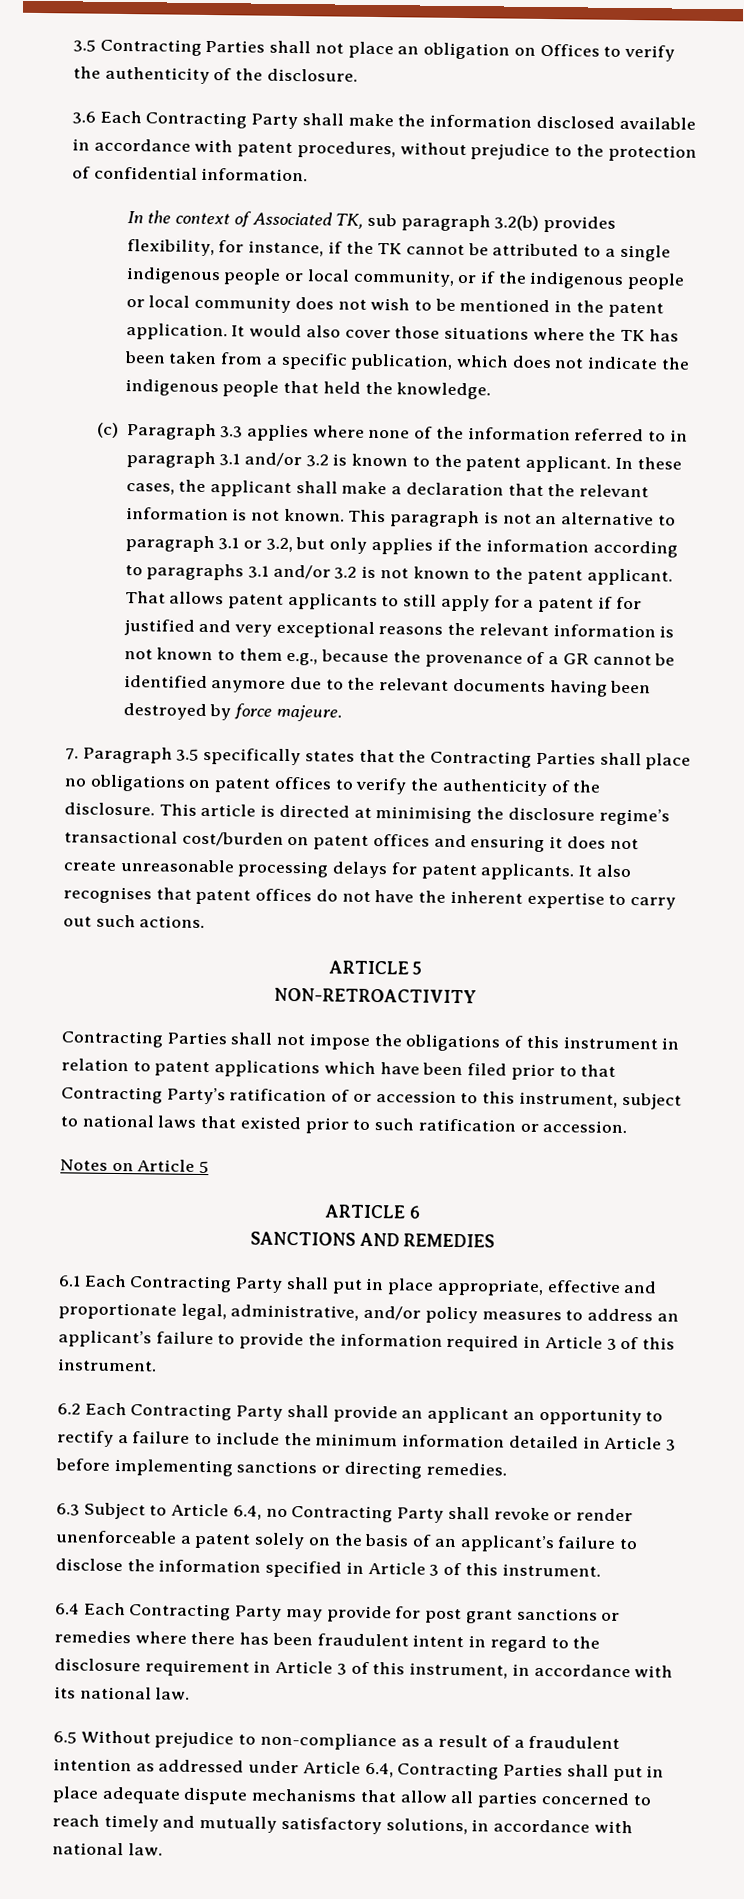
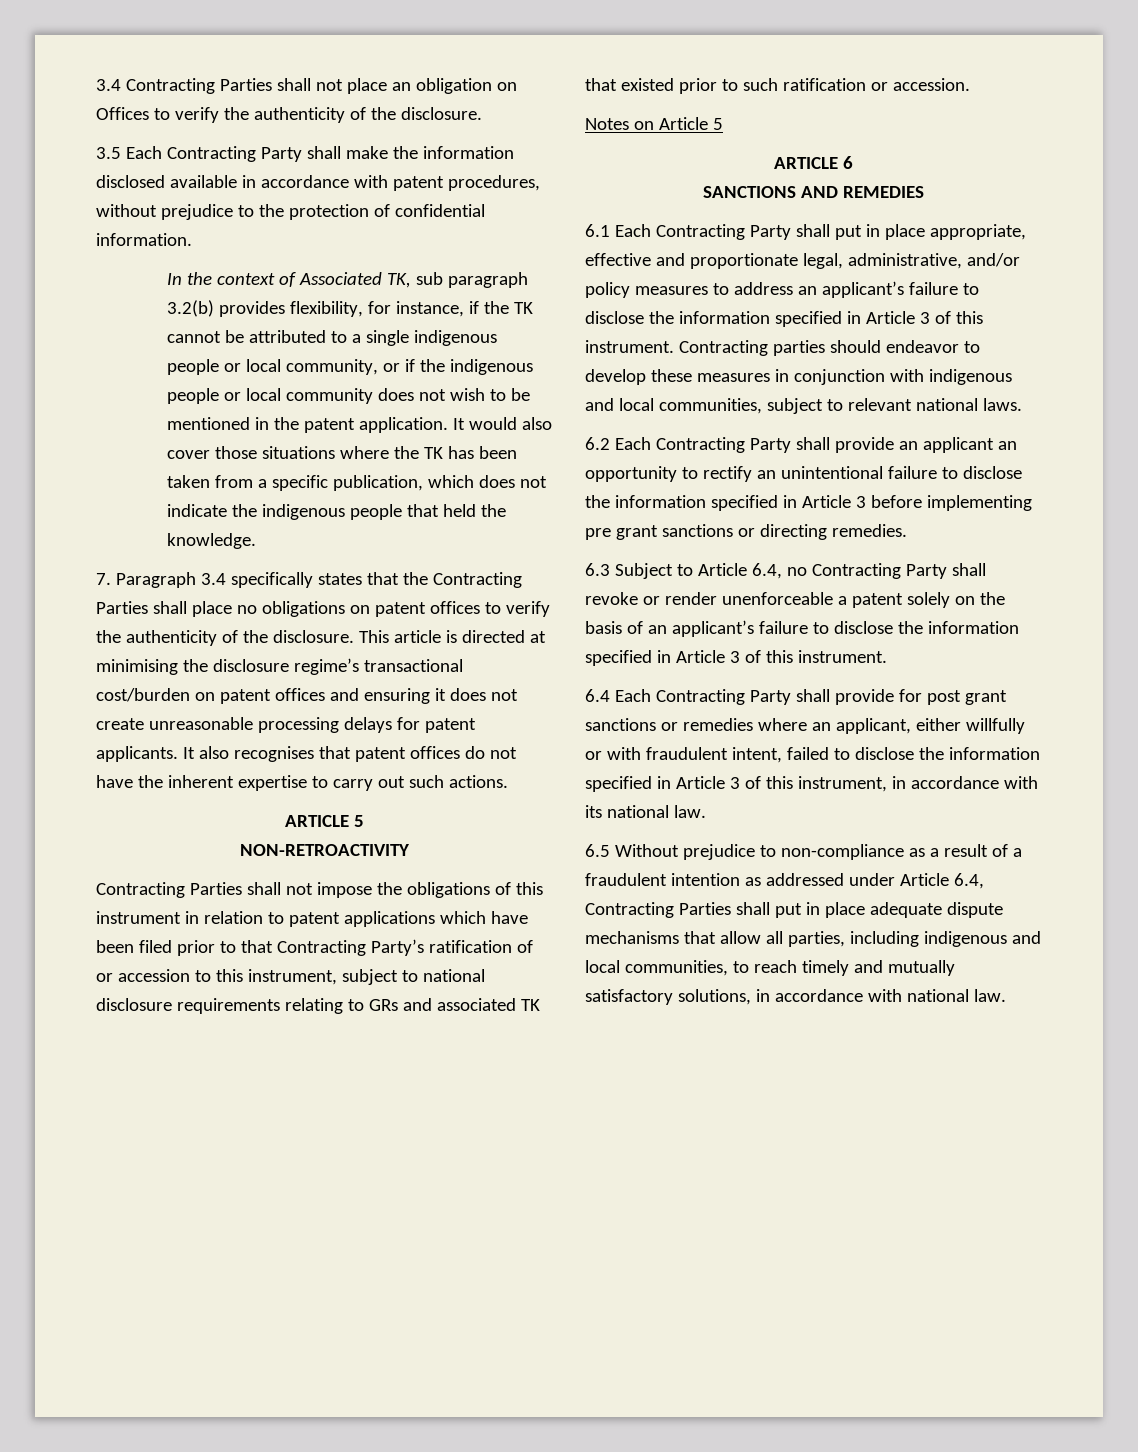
- 3.5 Contracting Parties shall not place an obligation on Offices to verify the authenticity of the disclosure.
+ 3.4 Contracting Parties shall not place an obligation on Offices to verify the authenticity of the disclosure.
- 3.6 Each Contracting Party shall make the information disclosed available in accordance with patent procedures, without prejudice to the protection of confidential information.
+ 3.5 Each Contracting Party shall make the information disclosed available in accordance with patent procedures, without prejudice to the protection of confidential information.
- (c) Paragraph 3.3 applies where none of the information referred to in paragraph 3.1 and/or 3.2 is known to the patent applicant. In these cases, the applicant shall make a declaration that the relevant information is not known. This paragraph is not an alternative to paragraph 3.1 or 3.2, but only applies if the information according to paragraphs 3.1 and/or 3.2 is not known to the patent applicant. That allows patent applicants to still apply for a patent if for justified and very exceptional reasons the relevant information is not known to them e.g., because the provenance of a GR cannot be identified anymore due to the relevant documents having been destroyed by force majeure.
- 7. Paragraph 3.5 specifically states that the Contracting Parties shall place no obligations on patent offices to verify the authenticity of the disclosure.
+ 7. Paragraph 3.4 specifically states that the Contracting Parties shall place no obligations on patent offices to verify the authenticity of the disclosure.
- Contracting Parties shall not impose the obligations of this instrument in relation to patent applications which have been filed prior to that Contracting Party’s ratification of or accession to this instrument, subject to national laws that existed prior to such ratification or accession.
+ Contracting Parties shall not impose the obligations of this instrument in relation to patent applications which have been filed prior to that Contracting Party’s ratification of or accession to this instrument, subject to national disclosure requirements relating to GRs and associated TK that existed prior to such ratification or accession.
- 6.1 Each Contracting Party shall put in place appropriate, effective and proportionate legal, administrative, and/or policy measures to address an applicant’s failure to provide the information required in Article 3 of this instrument.
+ 6.1 Each Contracting Party shall put in place appropriate, effective and proportionate legal, administrative, and/or policy measures to address an applicant’s failure to disclose the information specified in Article 3 of this instrument. Contracting parties should endeavor to develop these measures in conjunction with indigenous and local communities, subject to relevant national laws.
- 6.2 Each Contracting Party shall provide an applicant an opportunity to rectify a failure to include the minimum information detailed in Article 3 before implementing sanctions or directing remedies.
+ 6.2 Each Contracting Party shall provide an applicant an opportunity to rectify an unintentional failure to disclose the information specified in Article 3 before implementing pre grant sanctions or directing remedies.
- 6.4 Each Contracting Party may provide for post grant sanctions or remedies where there has been fraudulent intent in regard to the disclosure requirement in Article 3 of this instrument, in accordance with its national law.
+ 6.4 Each Contracting Party shall provide for post grant sanctions or remedies where an applicant, either willfully or with fraudulent intent, failed to disclose the information specified in Article 3 of this instrument, in accordance with its national law.
- 6.5 Without prejudice to non-compliance as a result of a fraudulent intention as addressed under Article 6.4, Contracting Parties shall put in place adequate dispute mechanisms that allow all parties concerned to reach timely and mutually satisfactory solutions, in accordance with national law.
+ 6.5 Without prejudice to non-compliance as a result of a fraudulent intention as addressed under Article 6.4, Contracting Parties shall put in place adequate dispute mechanisms that allow all parties, including indigenous and local communities, to reach timely and mutually satisfactory solutions, in accordance with national law.

